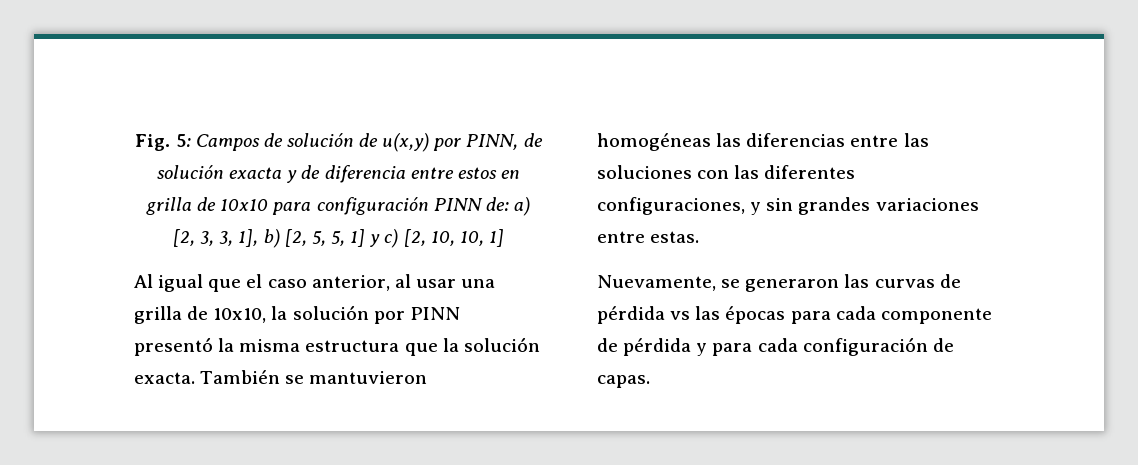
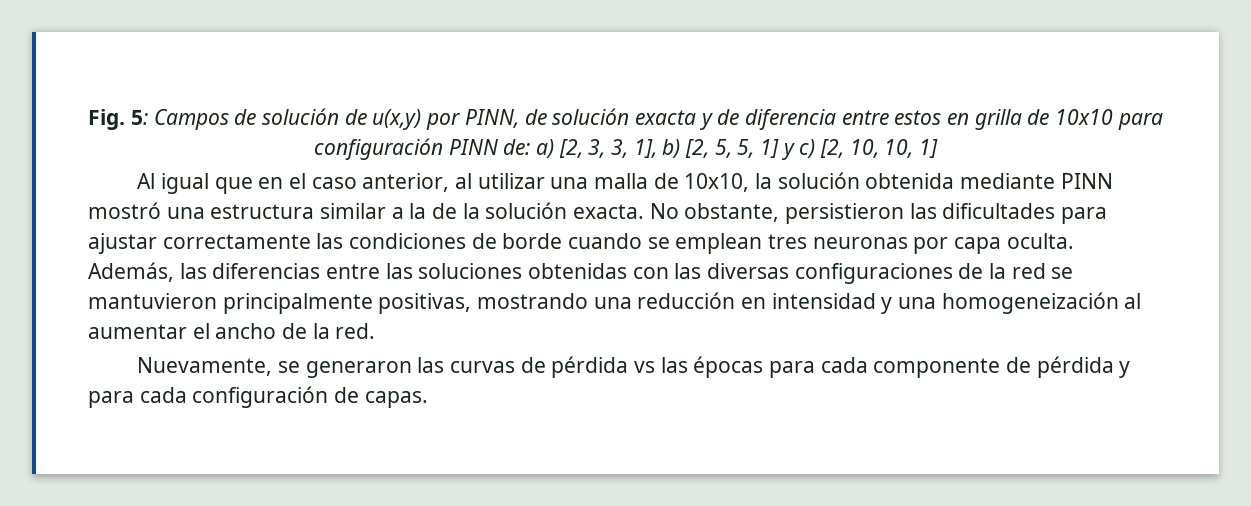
- Al igual que el caso anterior, al usar una grilla de 10x10, la solución por PINN presentó la misma estructura que la solución exacta. También se mantuvieron homogéneas las diferencias entre las soluciones con las diferentes configuraciones, y sin grandes variaciones entre estas.
+ Al igual que en el caso anterior, al utilizar una malla de 10x10, la solución obtenida mediante PINN mostró una estructura similar a la de la solución exacta. No obstante, persistieron las dificultades para ajustar correctamente las condiciones de borde cuando se emplean tres neuronas por capa oculta. Además, las diferencias entre las soluciones obtenidas con las diversas configuraciones de la red se mantuvieron principalmente positivas, mostrando una reducción en intensidad y una homogeneización al aumentar el ancho de la red.

